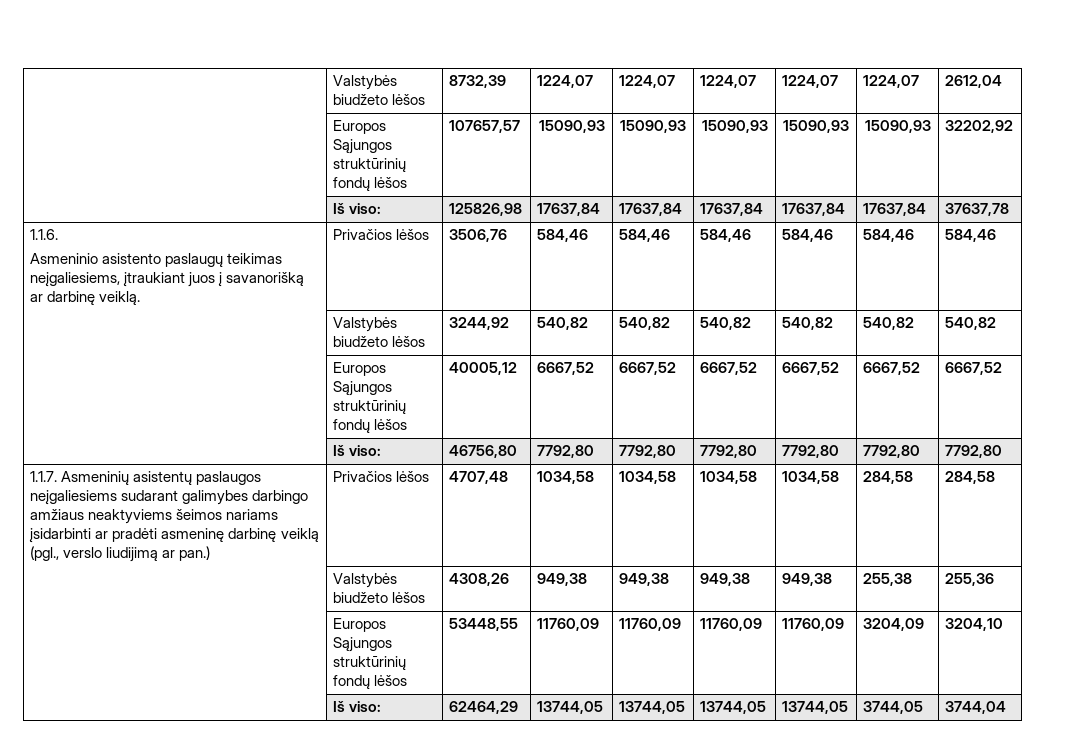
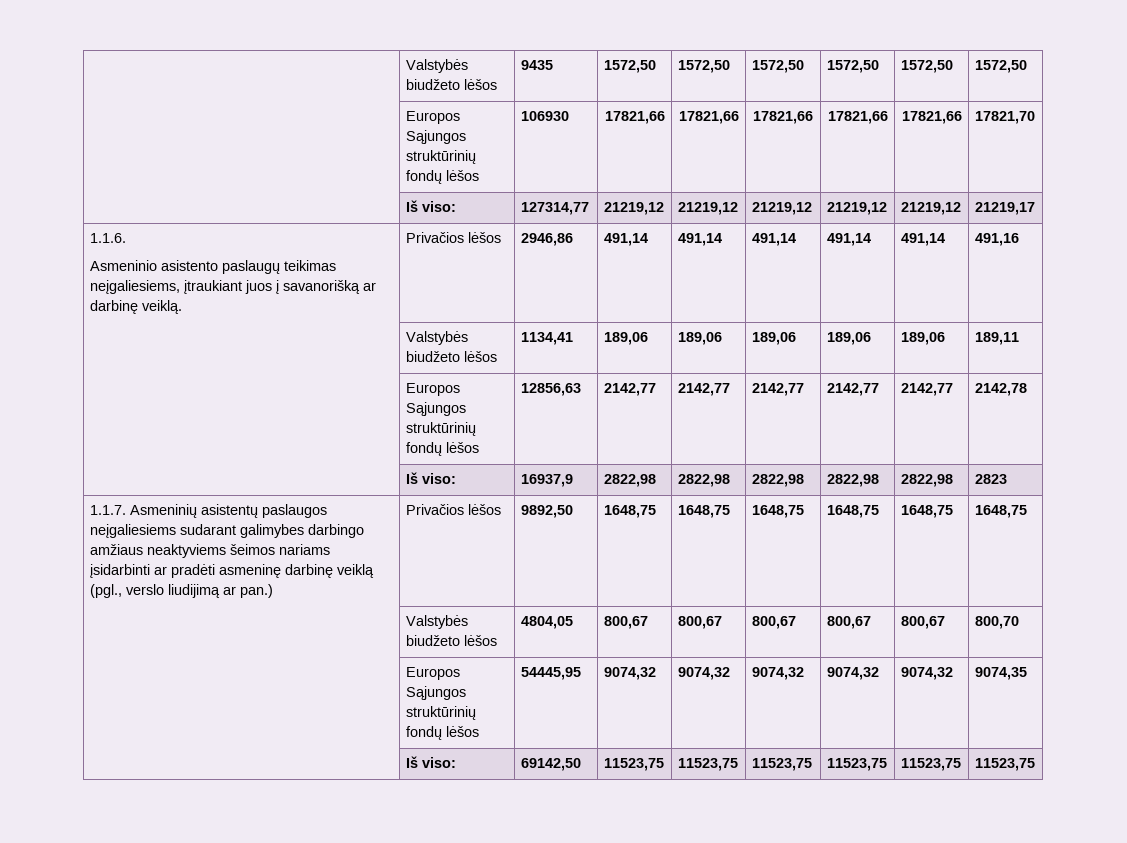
- | Valstybės biudžeto lėšos | 8732,39 | 1224,07 | 1224,07 | 1224,07 | 1224,07 | 1224,07 | 2612,04
- | Europos Sąjungos struktūrinių fondų lėšos | 107657,57 | 15090,93 | 15090,93 | 15090,93 | 15090,93 | 15090,93 | 32202,92
- | Iš viso: | 125826,98 | 17637,84 | 17637,84 | 17637,84 | 17637,84 | 17637,84 | 37637,78
+ | Valstybės biudžeto lėšos | 9435 | 1572,50 | 1572,50 | 1572,50 | 1572,50 | 1572,50 | 1572,50
+ | Europos Sąjungos struktūrinių fondų lėšos | 106930 | 17821,66 | 17821,66 | 17821,66 | 17821,66 | 17821,66 | 17821,70
+ | Iš viso: | 127314,77 | 21219,12 | 21219,12 | 21219,12 | 21219,12 | 21219,12 | 21219,17
  1.1.6.
- Asmeninio asistento paslaugų teikimas neįgaliesiems, įtraukiant juos į savanorišką ar darbinę veiklą. | Privačios lėšos | 3506,76 | 584,46 | 584,46 | 584,46 | 584,46 | 584,46 | 584,46
- | Valstybės biudžeto lėšos | 3244,92 | 540,82 | 540,82 | 540,82 | 540,82 | 540,82 | 540,82
- | Europos Sąjungos struktūrinių fondų lėšos | 40005,12 | 6667,52 | 6667,52 | 6667,52 | 6667,52 | 6667,52 | 6667,52
- | Iš viso: | 46756,80 | 7792,80 | 7792,80 | 7792,80 | 7792,80 | 7792,80 | 7792,80
+ Asmeninio asistento paslaugų teikimas neįgaliesiems, įtraukiant juos į savanorišką ar darbinę veiklą. | Privačios lėšos | 2946,86 | 491,14 | 491,14 | 491,14 | 491,14 | 491,14 | 491,16
+ | Valstybės biudžeto lėšos | 1134,41 | 189,06 | 189,06 | 189,06 | 189,06 | 189,06 | 189,11
+ | Europos Sąjungos struktūrinių fondų lėšos | 12856,63 | 2142,77 | 2142,77 | 2142,77 | 2142,77 | 2142,77 | 2142,78
+ | Iš viso: | 16937,9 | 2822,98 | 2822,98 | 2822,98 | 2822,98 | 2822,98 | 2823
- 1.1.7. Asmeninių asistentų paslaugos neįgaliesiems sudarant galimybes darbingo amžiaus neaktyviems šeimos nariams įsidarbinti ar pradėti asmeninę darbinę veiklą (pgl., verslo liudijimą ar pan.) | Privačios lėšos | 4707,48 | 1034,58 | 1034,58 | 1034,58 | 1034,58 | 284,58 | 284,58
- | Valstybės biudžeto lėšos | 4308,26 | 949,38 | 949,38 | 949,38 | 949,38 | 255,38 | 255,36
- | Europos Sąjungos struktūrinių fondų lėšos | 53448,55 | 11760,09 | 11760,09 | 11760,09 | 11760,09 | 3204,09 | 3204,10
- | Iš viso: | 62464,29 | 13744,05 | 13744,05 | 13744,05 | 13744,05 | 3744,05 | 3744,04
+ 1.1.7. Asmeninių asistentų paslaugos neįgaliesiems sudarant galimybes darbingo amžiaus neaktyviems šeimos nariams įsidarbinti ar pradėti asmeninę darbinę veiklą (pgl., verslo liudijimą ar pan.) | Privačios lėšos | 9892,50 | 1648,75 | 1648,75 | 1648,75 | 1648,75 | 1648,75 | 1648,75
+ | Valstybės biudžeto lėšos | 4804,05 | 800,67 | 800,67 | 800,67 | 800,67 | 800,67 | 800,70
+ | Europos Sąjungos struktūrinių fondų lėšos | 54445,95 | 9074,32 | 9074,32 | 9074,32 | 9074,32 | 9074,32 | 9074,35
+ | Iš viso: | 69142,50 | 11523,75 | 11523,75 | 11523,75 | 11523,75 | 11523,75 | 11523,75

